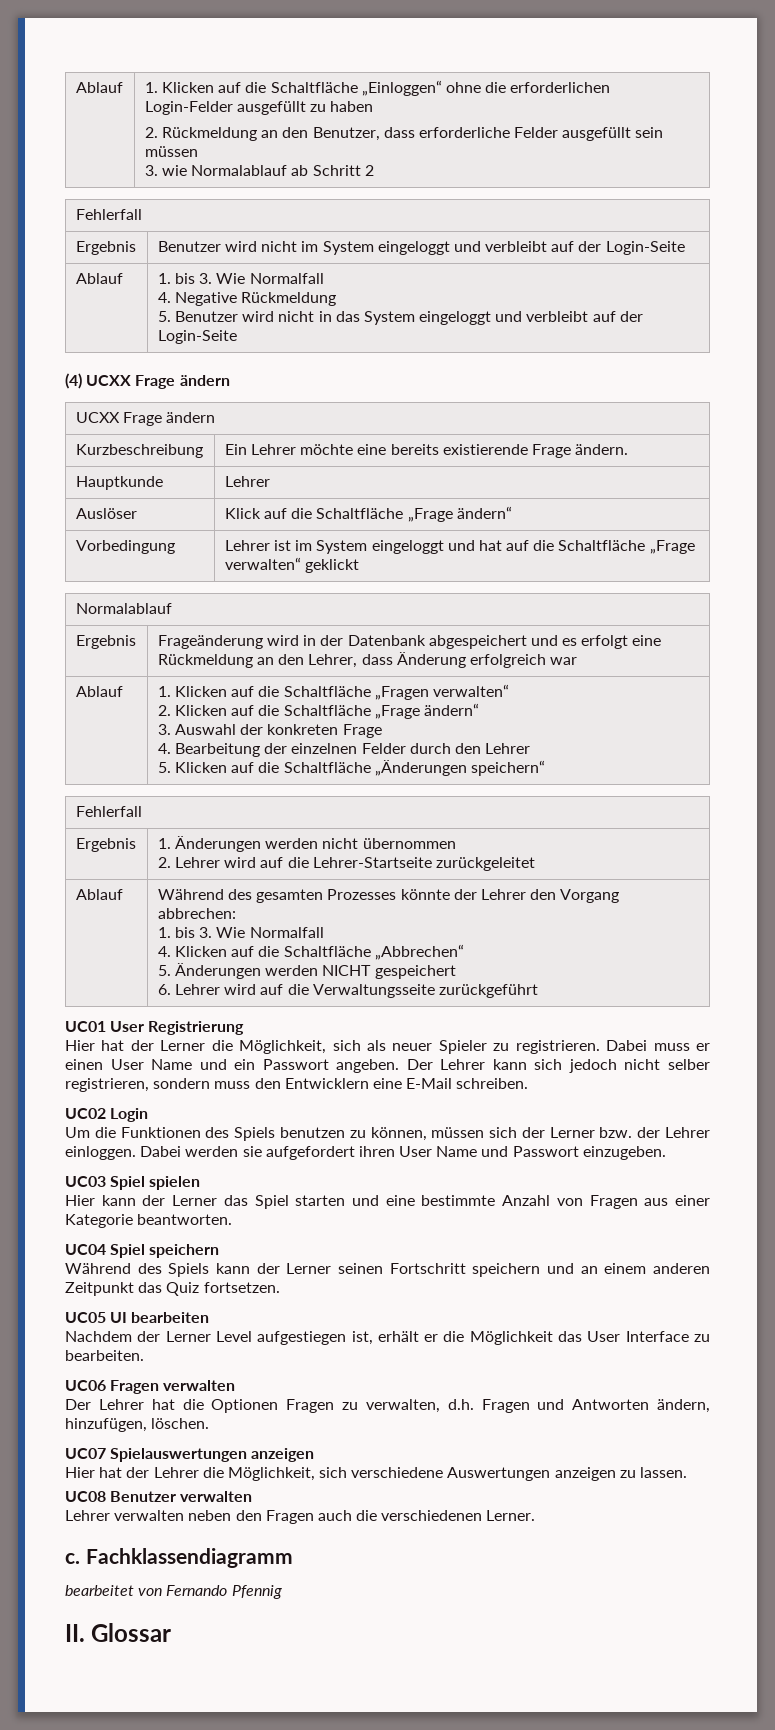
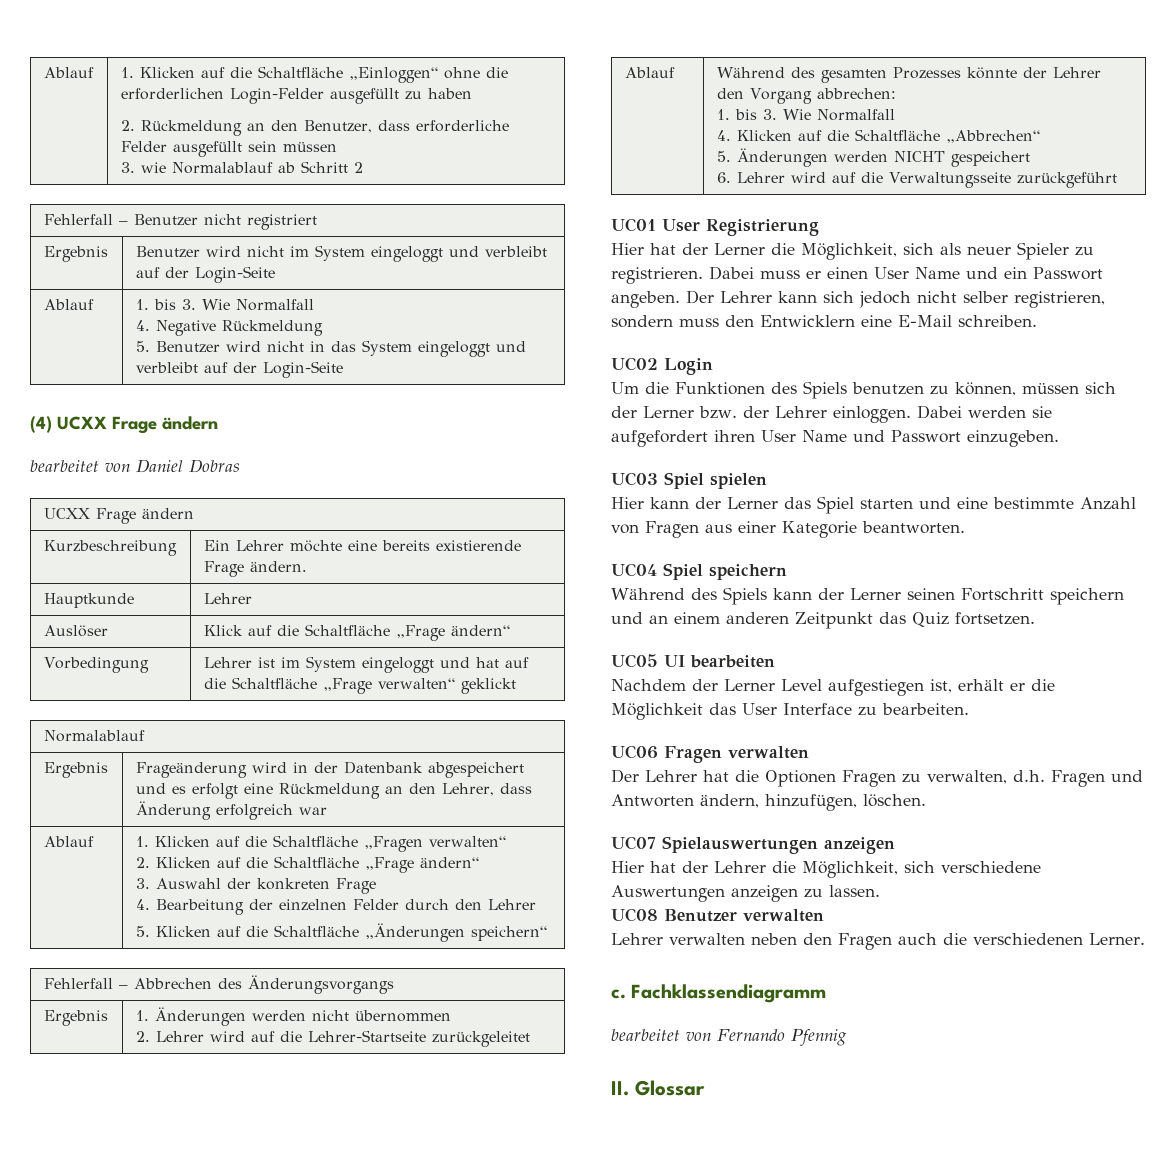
  Ablauf | 1. Klicken auf die Schaltfläche „Einloggen“ ohne die erforderlichen Login-Felder ausgefüllt zu haben
  2. Rückmeldung an den Benutzer, dass erforderliche Felder ausgefüllt sein müssen
  3. wie Normalablauf ab Schritt 2
- Fehlerfall
+ Fehlerfall – Benutzer nicht registriert
+ bearbeitet von Daniel Dobras
  Ablauf | 1. Klicken auf die Schaltfläche „Fragen verwalten“
  2. Klicken auf die Schaltfläche „Frage ändern“
  3. Auswahl der konkreten Frage
  4. Bearbeitung der einzelnen Felder durch den Lehrer
  5. Klicken auf die Schaltfläche „Änderungen speichern“
- Fehlerfall
+ Fehlerfall – Abbrechen des Änderungsvorgangs

